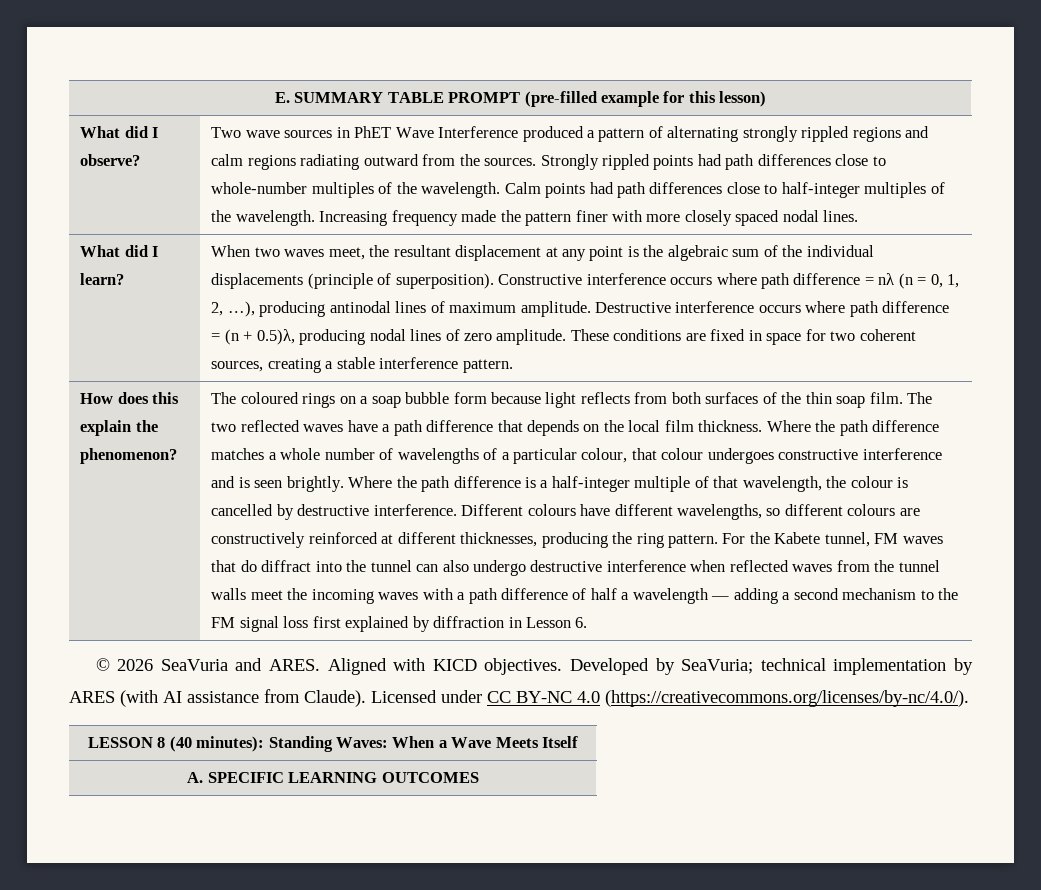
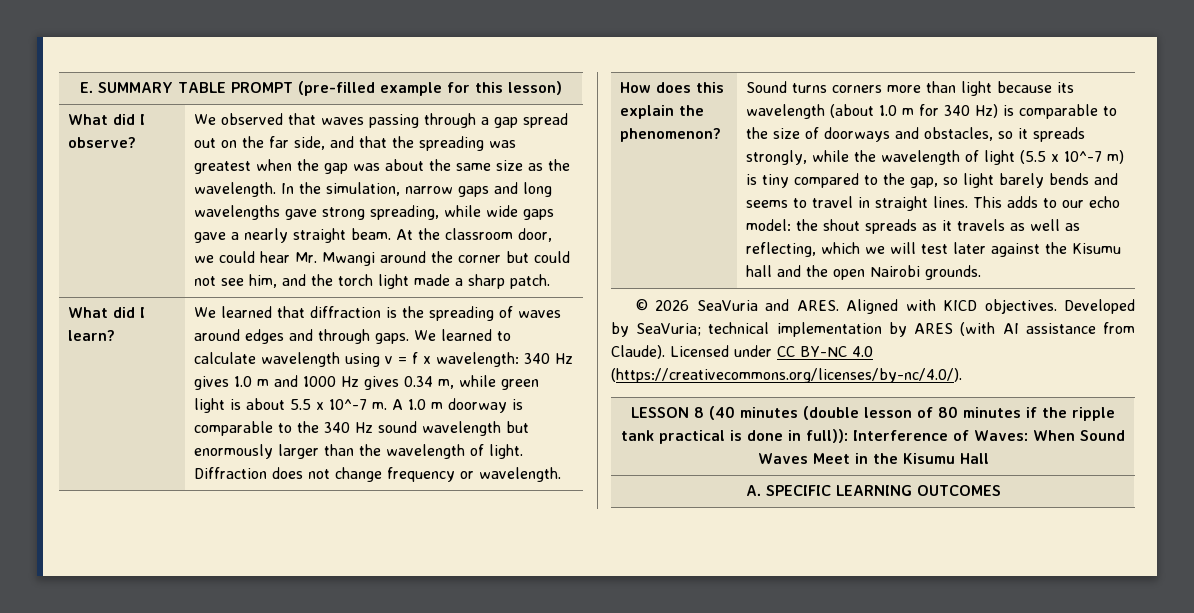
- Two wave sources in PhET Wave Interference produced a pattern of alternating strongly rippled regions and calm regions radiating outward from the sources. Strongly rippled points had path differences close to whole-number multiples of the wavelength. Calm points had path differences close to half-integer multiples of the wavelength. Increasing frequency made the pattern finer with more closely spaced nodal lines.
- What did I learn? | When two waves meet, the resultant displacement at any point is the algebraic sum of the individual displacements (principle of superposition). Constructive interference occurs where path difference = nλ (n = 0, 1, 2, …), producing antinodal lines of maximum amplitude. Destructive interference occurs where path difference = (n + 0.5)λ, producing nodal lines of zero amplitude. These conditions are fixed in space for two coherent sources, creating a stable interference pattern.
+ We observed that waves passing through a gap spread out on the far side, and that the spreading was greatest when the gap was about the same size as the wavelength. In the simulation, narrow gaps and long wavelengths gave strong spreading, while wide gaps gave a nearly straight beam. At the classroom door, we could hear Mr. Mwangi around the corner but could not see him, and the torch light made a sharp patch.
+ What did I learn? | We learned that diffraction is the spreading of waves around edges and through gaps. We learned to calculate wavelength using v = f x wavelength: 340 Hz gives 1.0 m and 1000 Hz gives 0.34 m, while green light is about 5.5 x 10^-7 m. A 1.0 m doorway is comparable to the 340 Hz sound wavelength but enormously larger than the wavelength of light. Diffraction does not change frequency or wavelength.
- The coloured rings on a soap bubble form because light reflects from both surfaces of the thin soap film. The two reflected waves have a path difference that depends on the local film thickness. Where the path difference matches a whole number of wavelengths of a particular colour, that colour undergoes constructive interference and is seen brightly. Where the path difference is a half-integer multiple of that wavelength, the colour is cancelled by destructive interference. Different colours have different wavelengths, so different colours are constructively reinforced at different thicknesses, producing the ring pattern. For the Kabete tunnel, FM waves that do diffract into the tunnel can also undergo destructive interference when reflected waves from the tunnel walls meet the incoming waves with a path difference of half a wavelength — adding a second mechanism to the FM signal loss first explained by diffraction in Lesson 6.
+ Sound turns corners more than light because its wavelength (about 1.0 m for 340 Hz) is comparable to the size of doorways and obstacles, so it spreads strongly, while the wavelength of light (5.5 x 10^-7 m) is tiny compared to the gap, so light barely bends and seems to travel in straight lines. This adds to our echo model: the shout spreads as it travels as well as reflecting, which we will test later against the Kisumu hall and the open Nairobi grounds.
- LESSON 8 (40 minutes): Standing Waves: When a Wave Meets Itself
+ LESSON 8 (40 minutes (double lesson of 80 minutes if the ripple tank practical is done in full)): Interference of Waves: When Sound Waves Meet in the Kisumu Hall

